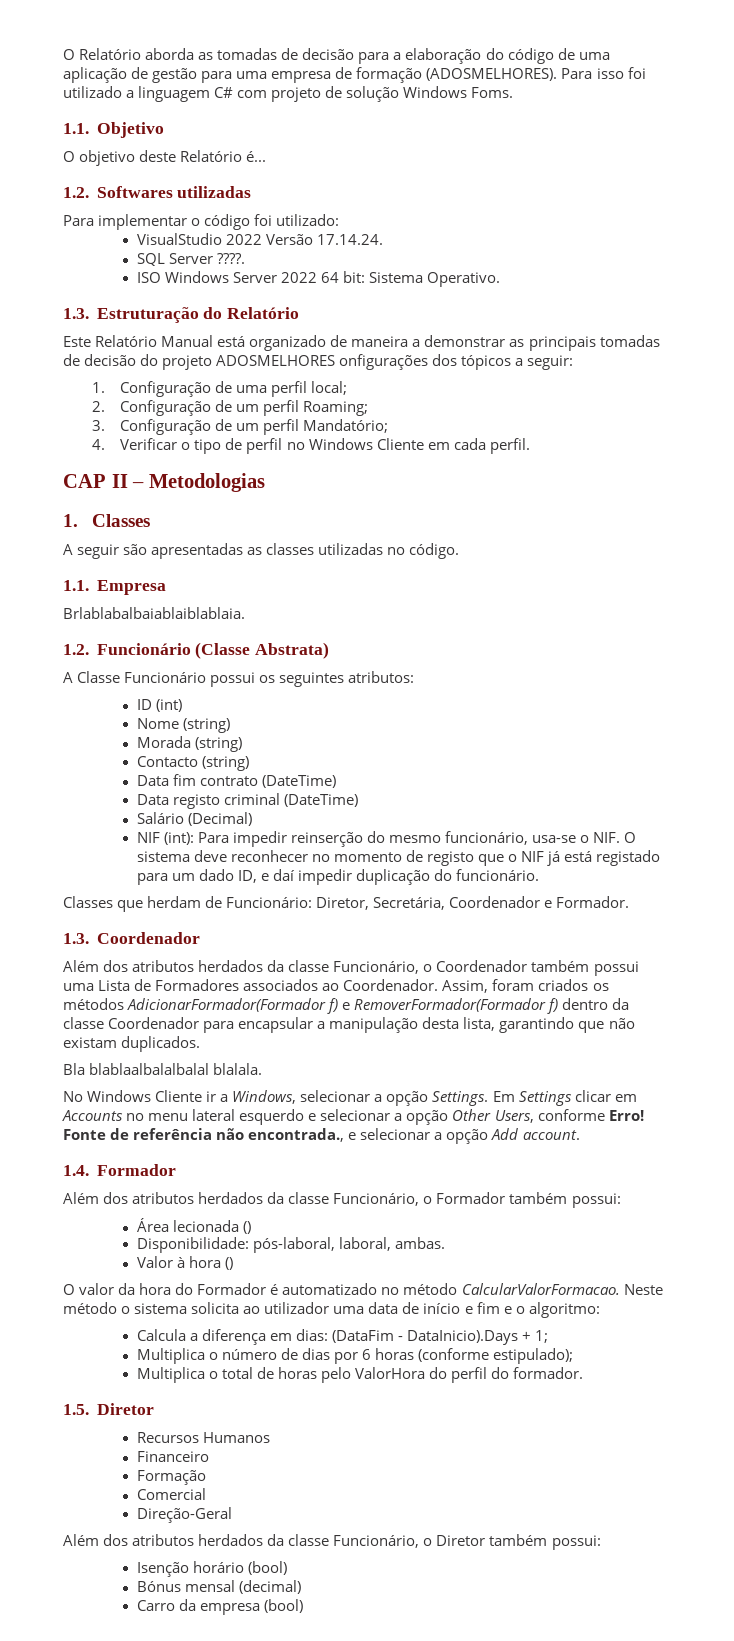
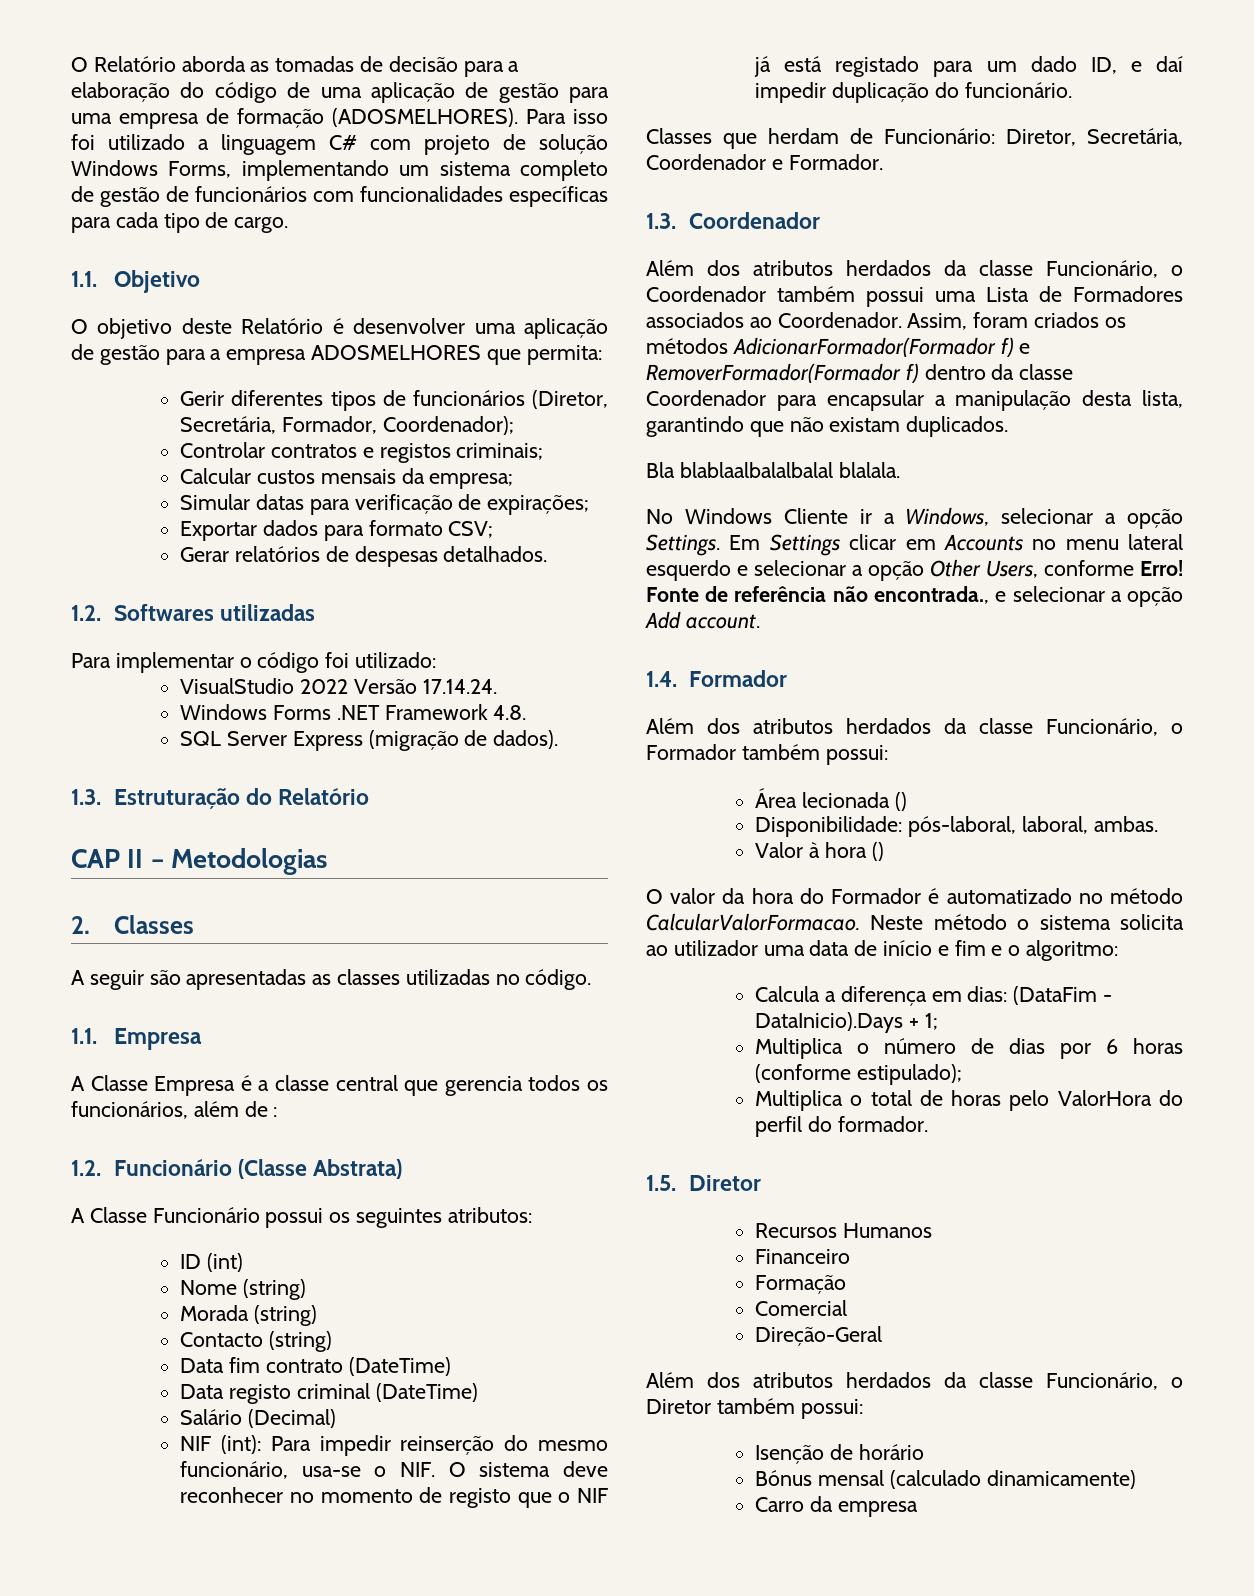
- Para isso foi utilizado a linguagem C# com projeto de solução Windows Foms.
+ Para isso foi utilizado a linguagem C# com projeto de solução Windows Forms, implementando um sistema completo de gestão de funcionários com funcionalidades específicas para cada tipo de cargo.
- O objetivo deste Relatório é...
+ O objetivo deste Relatório é desenvolver uma aplicação de gestão para a empresa ADOSMELHORES que permita:
+ Gerir diferentes tipos de funcionários (Diretor, Secretária, Formador, Coordenador);
+ Controlar contratos e registos criminais;
+ Calcular custos mensais da empresa;
+ Simular datas para verificação de expirações;
+ Exportar dados para formato CSV;
+ Gerar relatórios de despesas detalhados.
- SQL Server ????.
- ISO Windows Server 2022 64 bit: Sistema Operativo.
+ Windows Forms .NET Framework 4.8.
+ SQL Server Express (migração de dados).
  1.3. Estruturação do Relatório
- Este Relatório Manual está organizado de maneira a demonstrar as principais tomadas de decisão do projeto ADOSMELHORES onfigurações dos tópicos a seguir:
- 1. Configuração de uma perfil local;
- 2. Configuração de um perfil Roaming;
- 3. Configuração de um perfil Mandatório;
- 4. Verificar o tipo de perfil no Windows Cliente em cada perfil.
- 1. Classes
+ 2. Classes
- Brlablabalbaiablaiblablaia.
+ A Classe Empresa é a classe central que gerencia todos os funcionários, além de :
- Isenção horário (bool)
+ Isenção de horário
- Bónus mensal (decimal)
+ Bónus mensal (calculado dinamicamente)
- Carro da empresa (bool)
+ Carro da empresa

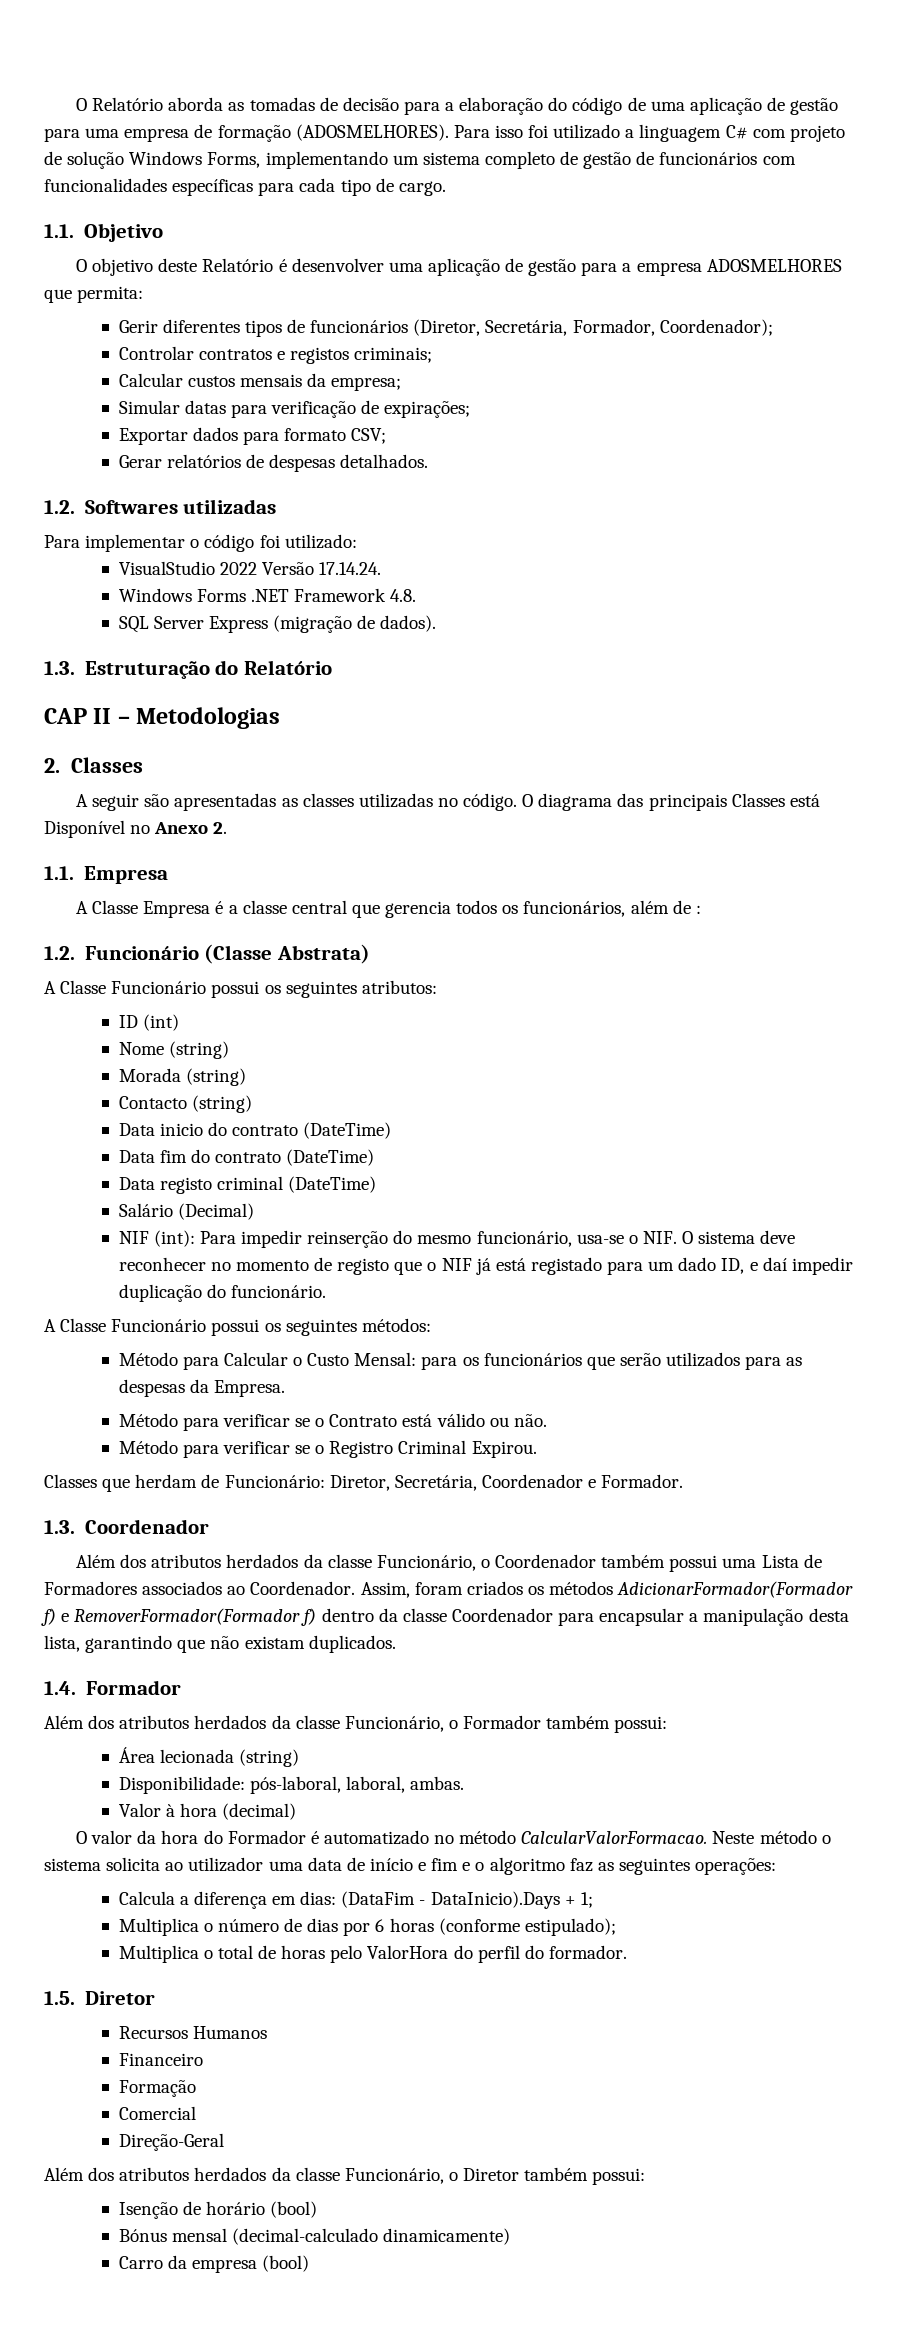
+ O diagrama das principais Classes está Disponível no Anexo 2.
+ Data inicio do contrato (DateTime)
- Data fim contrato (DateTime)
+ Data fim do contrato (DateTime)
+ A Classe Funcionário possui os seguintes métodos:
+ Método para Calcular o Custo Mensal: para os funcionários que serão utilizados para as despesas da Empresa.
+ Método para verificar se o Contrato está válido ou não.
+ Método para verificar se o Registro Criminal Expirou.
- Bla blablaalbalalbalal blalala.
- No Windows Cliente ir a Windows, selecionar a opção Settings. Em Settings clicar em Accounts no menu lateral esquerdo e selecionar a opção Other Users, conforme Erro! Fonte de referência não encontrada., e selecionar a opção Add account.
- Área lecionada ()
+ Área lecionada (string)
- Valor à hora ()
+ Valor à hora (decimal)
- Neste método o sistema solicita ao utilizador uma data de início e fim e o algoritmo:
+ Neste método o sistema solicita ao utilizador uma data de início e fim e o algoritmo faz as seguintes operações:
- Isenção de horário
+ Isenção de horário (bool)
- Bónus mensal (calculado dinamicamente)
+ Bónus mensal (decimal-calculado dinamicamente)
- Carro da empresa
+ Carro da empresa (bool)

